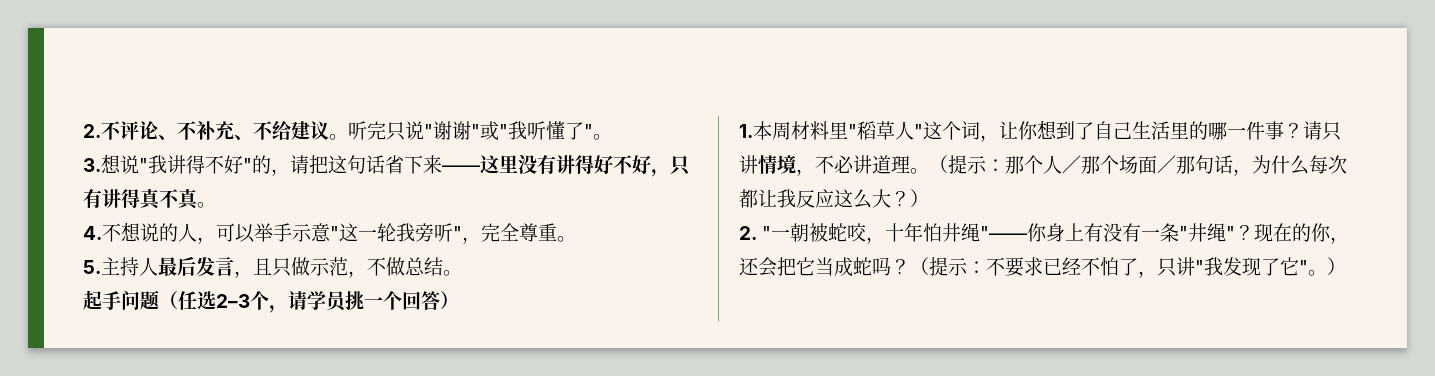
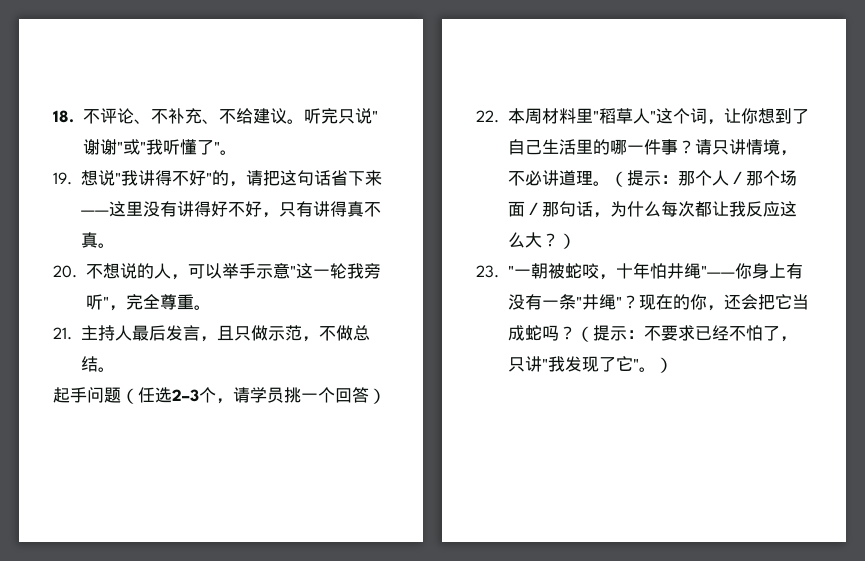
- 2.不评论、不补充、不给建议。
+ 18.不评论、不补充、不给建议。
- 3.想说"我讲得不好"的，请把这句话省下来——这里没有讲得好不好，只有讲得真不真。
+ 19.想说"我讲得不好"的，请把这句话省下来——这里没有讲得好不好，只有讲得真不真。
- 4.不想说的人，可以举手示意"这一轮我旁听"，完全尊重。
+ 20.不想说的人，可以举手示意"这一轮我旁听"，完全尊重。
- 5.主持人最后发言，且只做示范，不做总结。
+ 21.主持人最后发言，且只做示范，不做总结。
- 1.本周材料里"稻草人"这个词，让你想到了自己生活里的哪一件事？
+ 22.本周材料里"稻草人"这个词，让你想到了自己生活里的哪一件事？
- 2. "一朝被蛇咬，十年怕井绳"——你身上有没有一条"井绳"？
+ 23. "一朝被蛇咬，十年怕井绳"——你身上有没有一条"井绳"？

